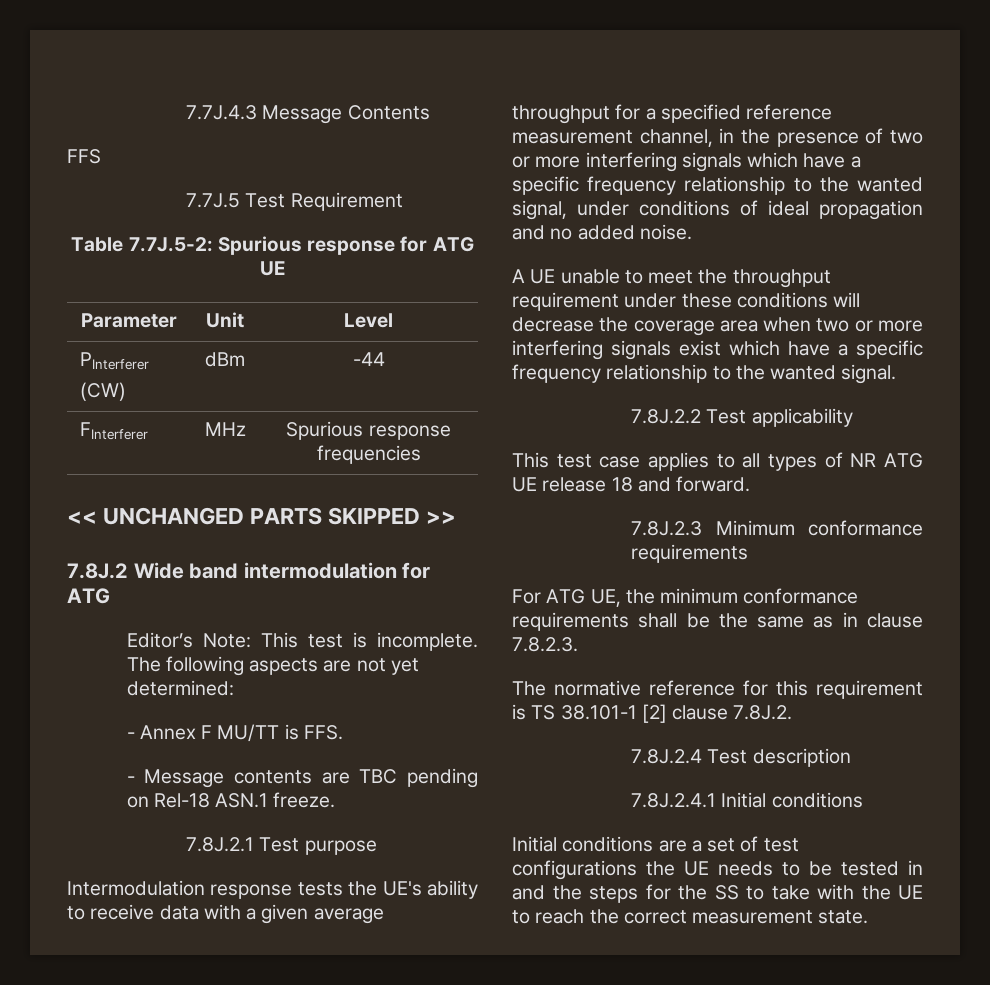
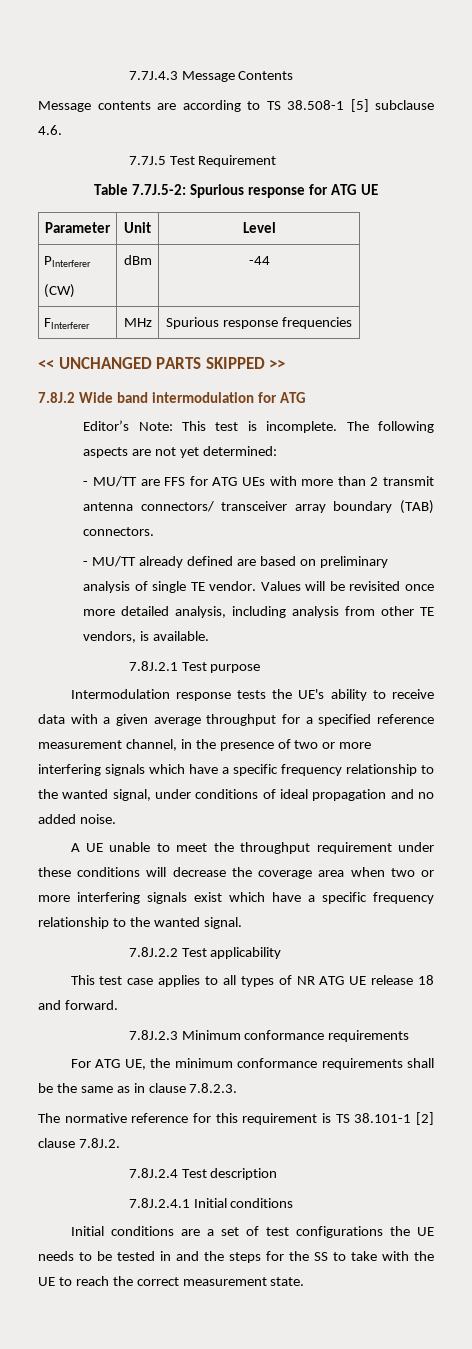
- FFS
+ Message contents are according to TS 38.508-1 [5] subclause 4.6.
- - Annex F MU/TT is FFS.
- - Message contents are TBC pending on Rel-18 ASN.1 freeze.
+ - MU/TT are FFS for ATG UEs with more than 2 transmit antenna connectors/ transceiver array boundary (TAB) connectors.
+ - MU/TT already defined are based on preliminary analysis of single TE vendor. Values will be revisited once more detailed analysis, including analysis from other TE vendors, is available.

